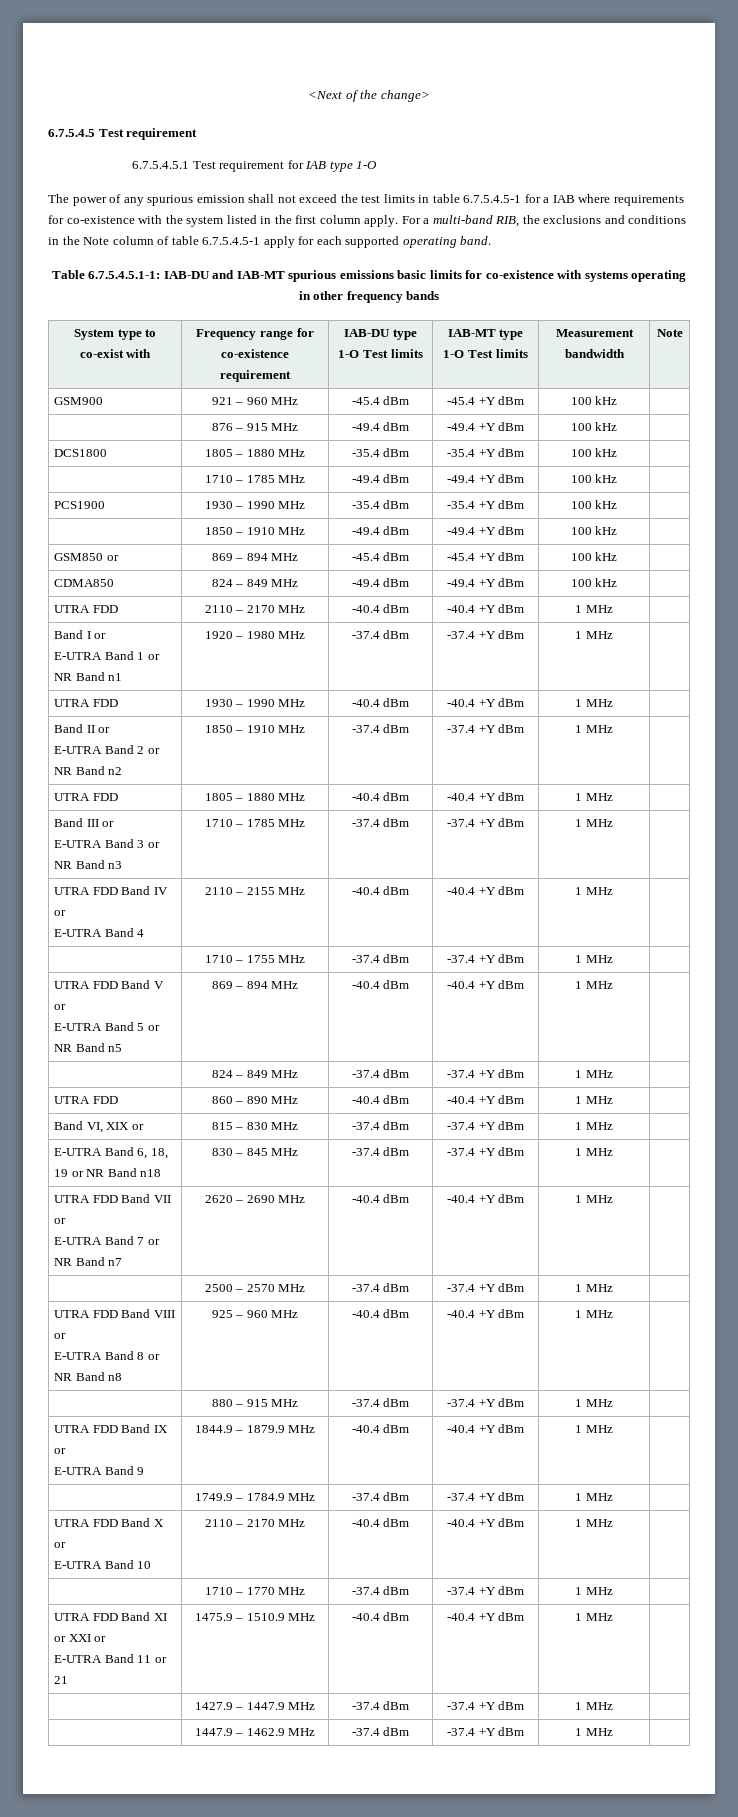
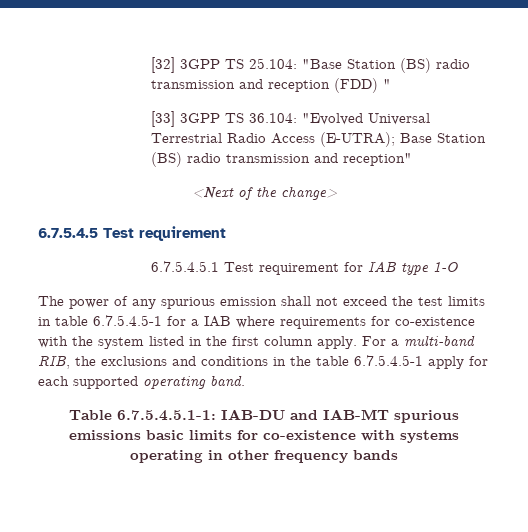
+ [32] 3GPP TS 25.104: "Base Station (BS) radio transmission and reception (FDD) "
+ [33] 3GPP TS 36.104: "Evolved Universal Terrestrial Radio Access (E-UTRA); Base Station (BS) radio transmission and reception"
- For a multi-band RIB, the exclusions and conditions in the Note column of table 6.7.5.4.5-1 apply for each supported operating band.
+ For a multi-band RIB, the exclusions and conditions in the table 6.7.5.4.5-1 apply for each supported operating band.
- System type to co-exist with | Frequency range for co-existence requirement | IAB-DU type 1-O Test limits | IAB-MT type 1-O Test limits | Measurement bandwidth | Note
- GSM900 | 921 – 960 MHz | -45.4 dBm | -45.4 +Y dBm | 100 kHz |
- | 876 – 915 MHz | -49.4 dBm | -49.4 +Y dBm | 100 kHz |
- DCS1800 | 1805 – 1880 MHz | -35.4 dBm | -35.4 +Y dBm | 100 kHz |
- | 1710 – 1785 MHz | -49.4 dBm | -49.4 +Y dBm | 100 kHz |
- PCS1900 | 1930 – 1990 MHz | -35.4 dBm | -35.4 +Y dBm | 100 kHz |
- | 1850 – 1910 MHz | -49.4 dBm | -49.4 +Y dBm | 100 kHz |
- GSM850 or | 869 – 894 MHz | -45.4 dBm | -45.4 +Y dBm | 100 kHz |
- CDMA850 | 824 – 849 MHz | -49.4 dBm | -49.4 +Y dBm | 100 kHz |
- UTRA FDD | 2110 – 2170 MHz | -40.4 dBm | -40.4 +Y dBm | 1 MHz |
- Band I or
- E-UTRA Band 1 or NR Band n1 | 1920 – 1980 MHz | -37.4 dBm | -37.4 +Y dBm | 1 MHz |
- UTRA FDD | 1930 – 1990 MHz | -40.4 dBm | -40.4 +Y dBm | 1 MHz |
- Band II or
- E-UTRA Band 2 or NR Band n2 | 1850 – 1910 MHz | -37.4 dBm | -37.4 +Y dBm | 1 MHz |
- UTRA FDD | 1805 – 1880 MHz | -40.4 dBm | -40.4 +Y dBm | 1 MHz |
- Band III or
- E-UTRA Band 3 or NR Band n3 | 1710 – 1785 MHz | -37.4 dBm | -37.4 +Y dBm | 1 MHz |
- UTRA FDD Band IV or
- E-UTRA Band 4 | 2110 – 2155 MHz | -40.4 dBm | -40.4 +Y dBm | 1 MHz |
- | 1710 – 1755 MHz | -37.4 dBm | -37.4 +Y dBm | 1 MHz |
- UTRA FDD Band V or
- E-UTRA Band 5 or NR Band n5 | 869 – 894 MHz | -40.4 dBm | -40.4 +Y dBm | 1 MHz |
- | 824 – 849 MHz | -37.4 dBm | -37.4 +Y dBm | 1 MHz |
- UTRA FDD | 860 – 890 MHz | -40.4 dBm | -40.4 +Y dBm | 1 MHz |
- Band VI, XIX or | 815 – 830 MHz | -37.4 dBm | -37.4 +Y dBm | 1 MHz |
- E-UTRA Band 6, 18, 19 or NR Band n18 | 830 – 845 MHz | -37.4 dBm | -37.4 +Y dBm | 1 MHz |
- UTRA FDD Band VII or
- E-UTRA Band 7 or NR Band n7 | 2620 – 2690 MHz | -40.4 dBm | -40.4 +Y dBm | 1 MHz |
- | 2500 – 2570 MHz | -37.4 dBm | -37.4 +Y dBm | 1 MHz |
- UTRA FDD Band VIII or
- E-UTRA Band 8 or NR Band n8 | 925 – 960 MHz | -40.4 dBm | -40.4 +Y dBm | 1 MHz |
- | 880 – 915 MHz | -37.4 dBm | -37.4 +Y dBm | 1 MHz |
- UTRA FDD Band IX or
- E-UTRA Band 9 | 1844.9 – 1879.9 MHz | -40.4 dBm | -40.4 +Y dBm | 1 MHz |
- | 1749.9 – 1784.9 MHz | -37.4 dBm | -37.4 +Y dBm | 1 MHz |
- UTRA FDD Band X or
- E-UTRA Band 10 | 2110 – 2170 MHz | -40.4 dBm | -40.4 +Y dBm | 1 MHz |
- | 1710 – 1770 MHz | -37.4 dBm | -37.4 +Y dBm | 1 MHz |
- UTRA FDD Band XI or XXI or
- E-UTRA Band 11 or 21 | 1475.9 – 1510.9 MHz | -40.4 dBm | -40.4 +Y dBm | 1 MHz |
- | 1427.9 – 1447.9 MHz | -37.4 dBm | -37.4 +Y dBm | 1 MHz |
- | 1447.9 – 1462.9 MHz | -37.4 dBm | -37.4 +Y dBm | 1 MHz |

